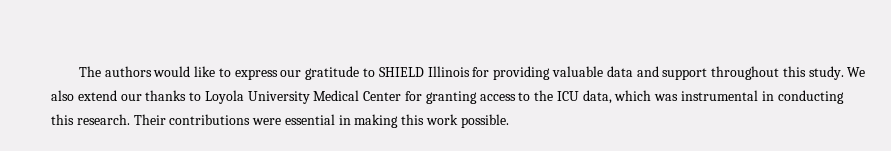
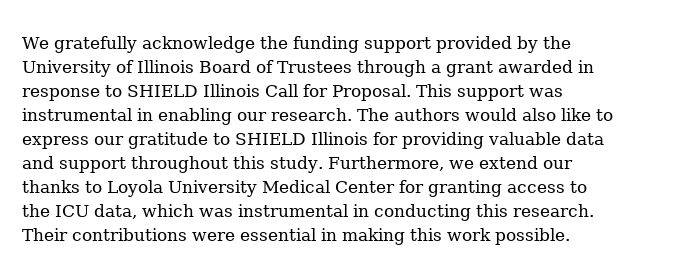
+ We gratefully acknowledge the funding support provided by the University of Illinois Board of Trustees through a grant awarded in response to SHIELD Illinois Call for Proposal. This support was instrumental in enabling our research.
- The authors would like to express our gratitude to SHIELD Illinois for providing valuable data and support throughout this study.
+ The authors would also like to express our gratitude to SHIELD Illinois for providing valuable data and support throughout this study.
- We also extend our thanks to Loyola University Medical Center for granting access to the ICU data, which was instrumental in conducting this research.
+ Furthermore, we extend our thanks to Loyola University Medical Center for granting access to the ICU data, which was instrumental in conducting this research.

